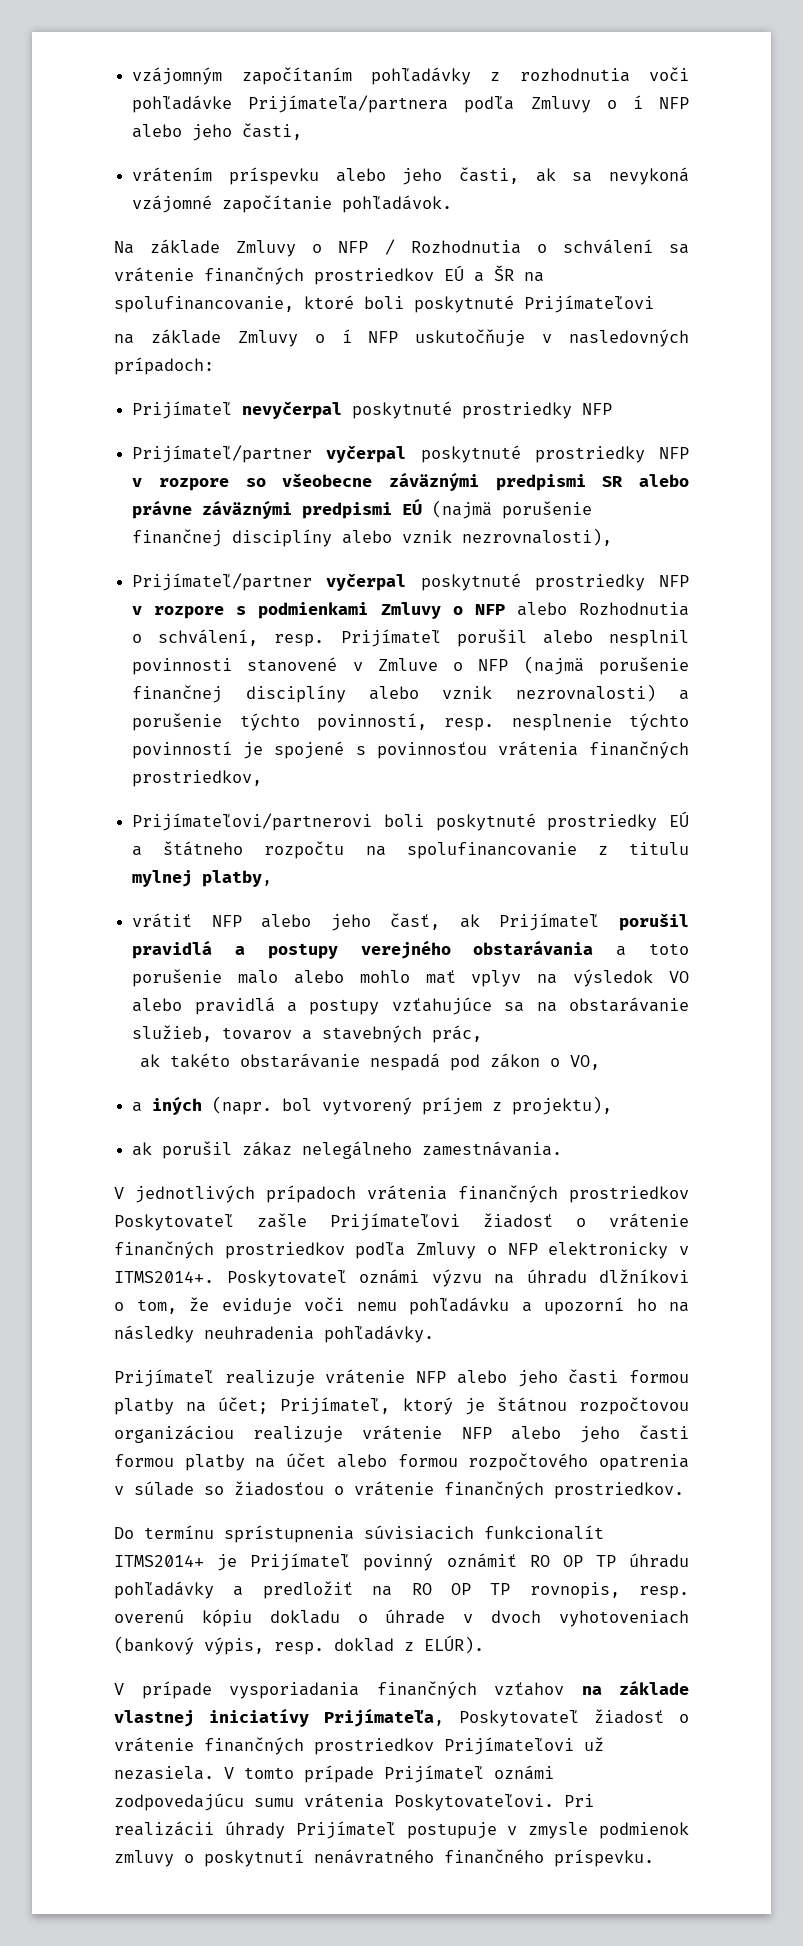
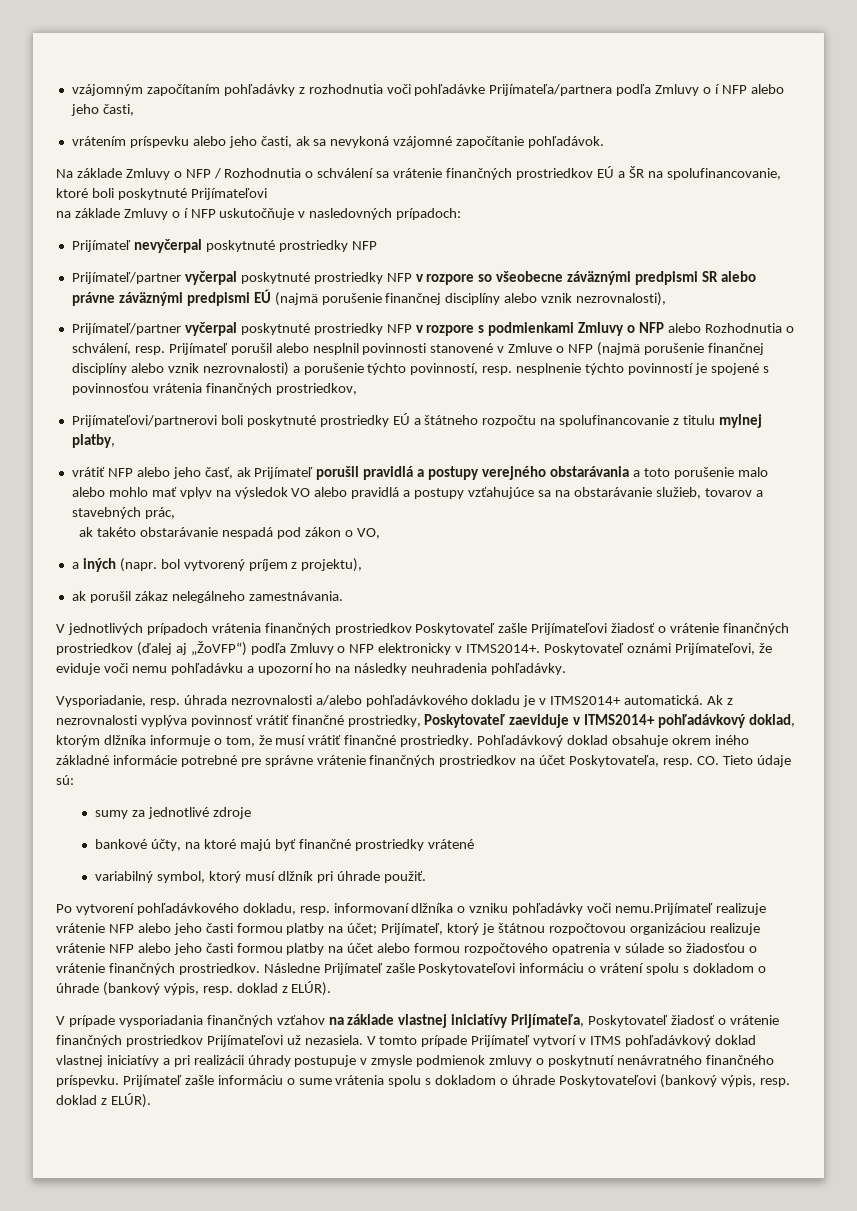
- V jednotlivých prípadoch vrátenia finančných prostriedkov Poskytovateľ zašle Prijímateľovi žiadosť o vrátenie finančných prostriedkov podľa Zmluvy o NFP elektronicky v ITMS2014+.
+ V jednotlivých prípadoch vrátenia finančných prostriedkov Poskytovateľ zašle Prijímateľovi žiadosť o vrátenie finančných prostriedkov (ďalej aj „ŽoVFP“) podľa Zmluvy o NFP elektronicky v ITMS2014+.
- Poskytovateľ oznámi výzvu na úhradu dlžníkovi o tom, že eviduje voči nemu pohľadávku a upozorní ho na následky neuhradenia pohľadávky.
+ Poskytovateľ oznámi Prijímateľovi, že eviduje voči nemu pohľadávku a upozorní ho na následky neuhradenia pohľadávky.
- Prijímateľ realizuje vrátenie NFP alebo jeho časti formou platby na účet; Prijímateľ, ktorý je štátnou rozpočtovou organizáciou realizuje vrátenie NFP alebo jeho časti formou platby na účet alebo formou rozpočtového opatrenia v súlade so žiadosťou o vrátenie finančných prostriedkov.
- Do termínu sprístupnenia súvisiacich funkcionalít ITMS2014+ je Prijímateľ povinný oznámiť RO OP TP úhradu pohľadávky a predložiť na RO OP TP rovnopis, resp. overenú kópiu dokladu o úhrade v dvoch vyhotoveniach (bankový výpis, resp. doklad z ELÚR).
+ Vysporiadanie, resp. úhrada nezrovnalosti a/alebo pohľadávkového dokladu je v ITMS2014+ automatická. Ak z nezrovnalosti vyplýva povinnosť vrátiť finančné prostriedky, Poskytovateľ zaeviduje v ITMS2014+ pohľadávkový doklad, ktorým dlžníka informuje o tom, že musí vrátiť finančné prostriedky. Pohľadávkový doklad obsahuje okrem iného základné informácie potrebné pre správne vrátenie finančných prostriedkov na účet Poskytovateľa, resp. CO. Tieto údaje sú:
+ sumy za jednotlivé zdroje
+ bankové účty, na ktoré majú byť finančné prostriedky vrátené
+ variabilný symbol, ktorý musí dlžník pri úhrade použiť.
+ Po vytvorení pohľadávkového dokladu, resp. informovaní dlžníka o vzniku pohľadávky voči nemu.Prijímateľ realizuje vrátenie NFP alebo jeho časti formou platby na účet; Prijímateľ, ktorý je štátnou rozpočtovou organizáciou realizuje vrátenie NFP alebo jeho časti formou platby na účet alebo formou rozpočtového opatrenia v súlade so žiadosťou o vrátenie finančných prostriedkov. Následne Prijímateľ zašle Poskytovateľovi informáciu o vrátení spolu s dokladom o úhrade (bankový výpis, resp. doklad z ELÚR).
- V tomto prípade Prijímateľ oznámi zodpovedajúcu sumu vrátenia Poskytovateľovi. Pri realizácii úhrady Prijímateľ postupuje v zmysle podmienok zmluvy o poskytnutí nenávratného finančného príspevku.
+ V tomto prípade Prijímateľ vytvorí v ITMS pohľadávkový doklad vlastnej iniciatívy a pri realizácii úhrady postupuje v zmysle podmienok zmluvy o poskytnutí nenávratného finančného príspevku.
+ Prijímateľ zašle informáciu o sume vrátenia spolu s dokladom o úhrade Poskytovateľovi (bankový výpis, resp. doklad z ELÚR).

